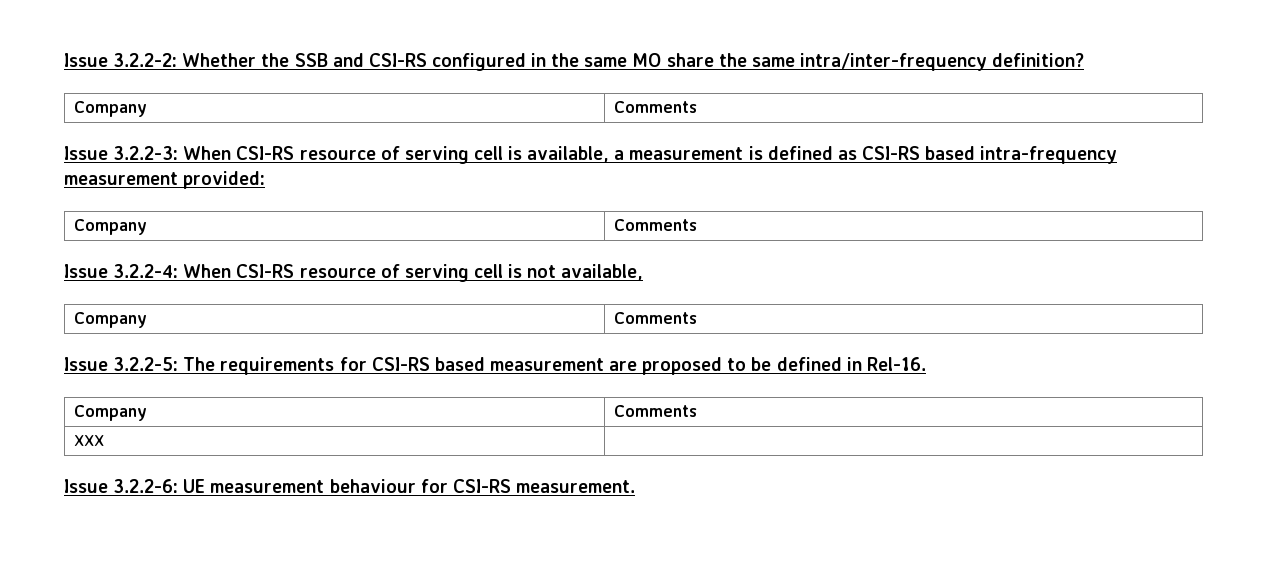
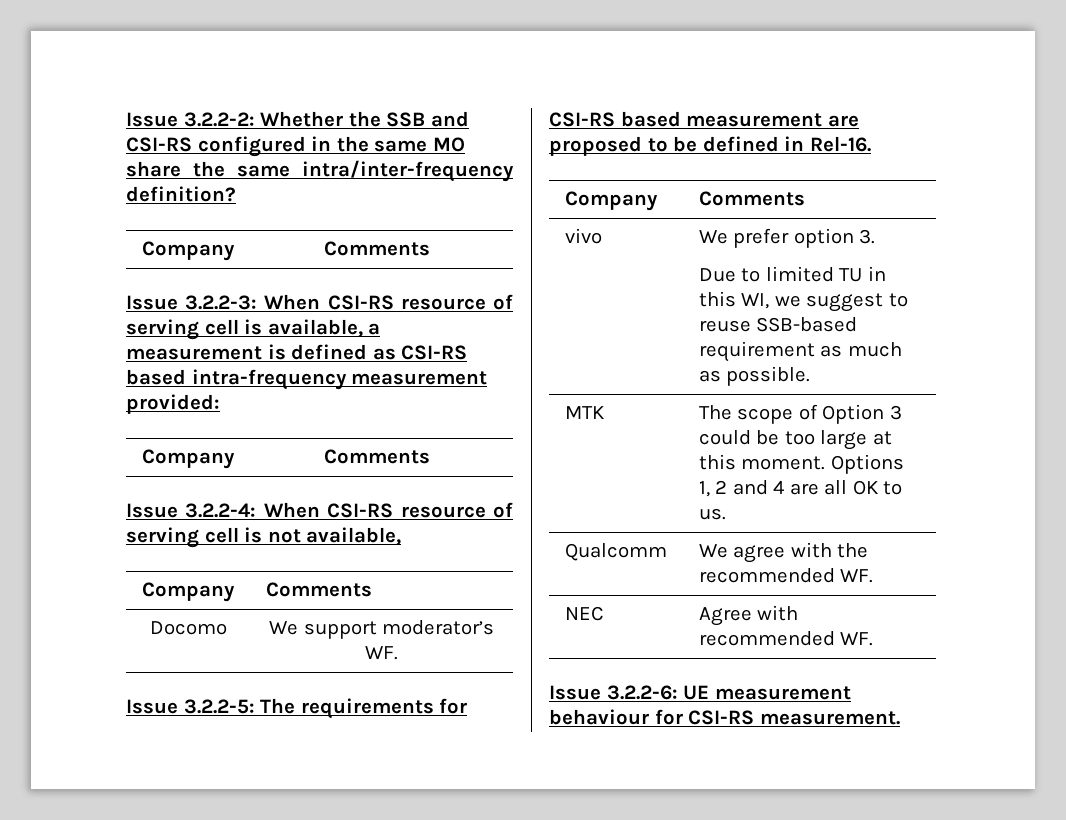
+ Docomo | We support moderator’s WF.
- XXX |
+ vivo | We prefer option 3.
+ Due to limited TU in this WI, we suggest to reuse SSB-based requirement as much as possible.
+ MTK | The scope of Option 3 could be too large at this moment. Options 1, 2 and 4 are all OK to us.
+ Qualcomm | We agree with the recommended WF.
+ NEC | Agree with recommended WF.

